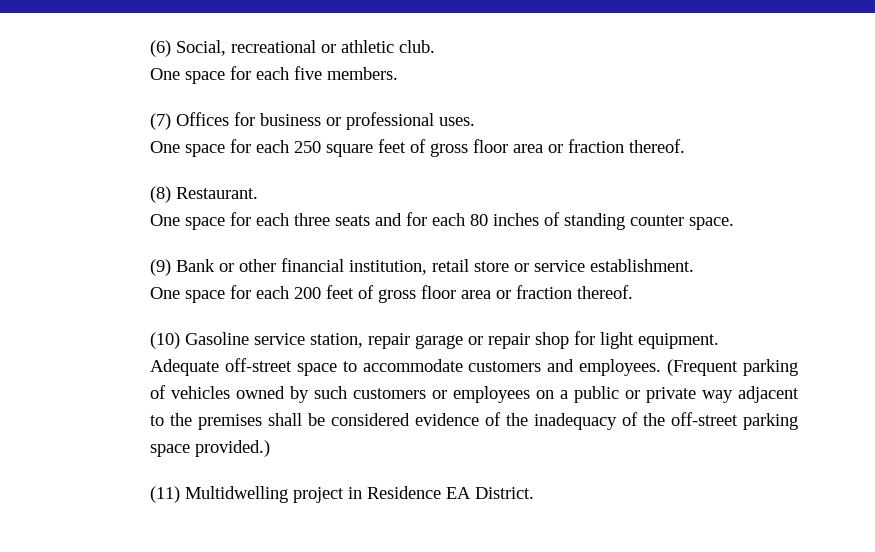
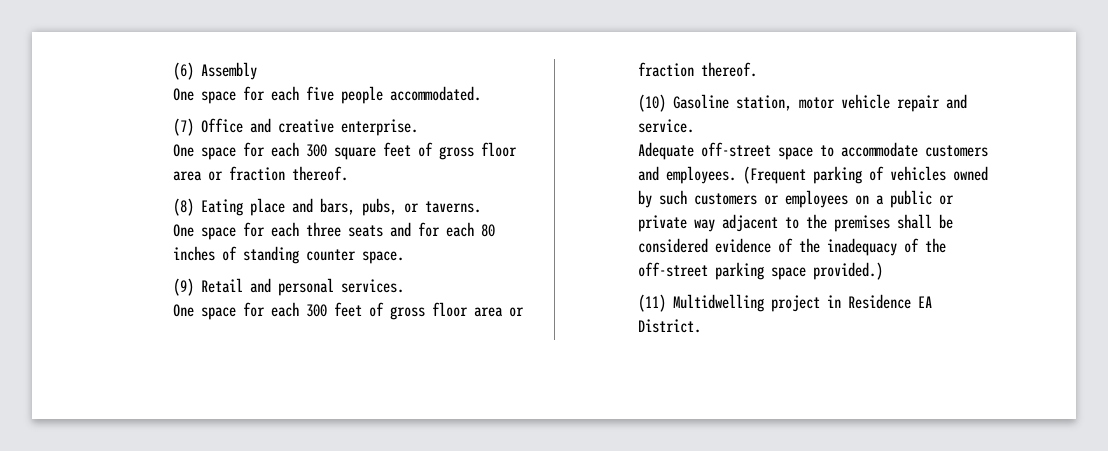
- (6) Social, recreational or athletic club.
+ (6) Assembly
- One space for each five members.
+ One space for each five people accommodated.
- (7) Offices for business or professional uses.
- One space for each 250 square feet of gross floor area or fraction thereof.
+ (7) Office and creative enterprise.
+ One space for each 300 square feet of gross floor area or fraction thereof.
- (8) Restaurant.
+ (8) Eating place and bars, pubs, or taverns.
- (9) Bank or other financial institution, retail store or service establishment.
- One space for each 200 feet of gross floor area or fraction thereof.
+ (9) Retail and personal services.
+ One space for each 300 feet of gross floor area or fraction thereof.
- (10) Gasoline service station, repair garage or repair shop for light equipment.
+ (10) Gasoline station, motor vehicle repair and service.

